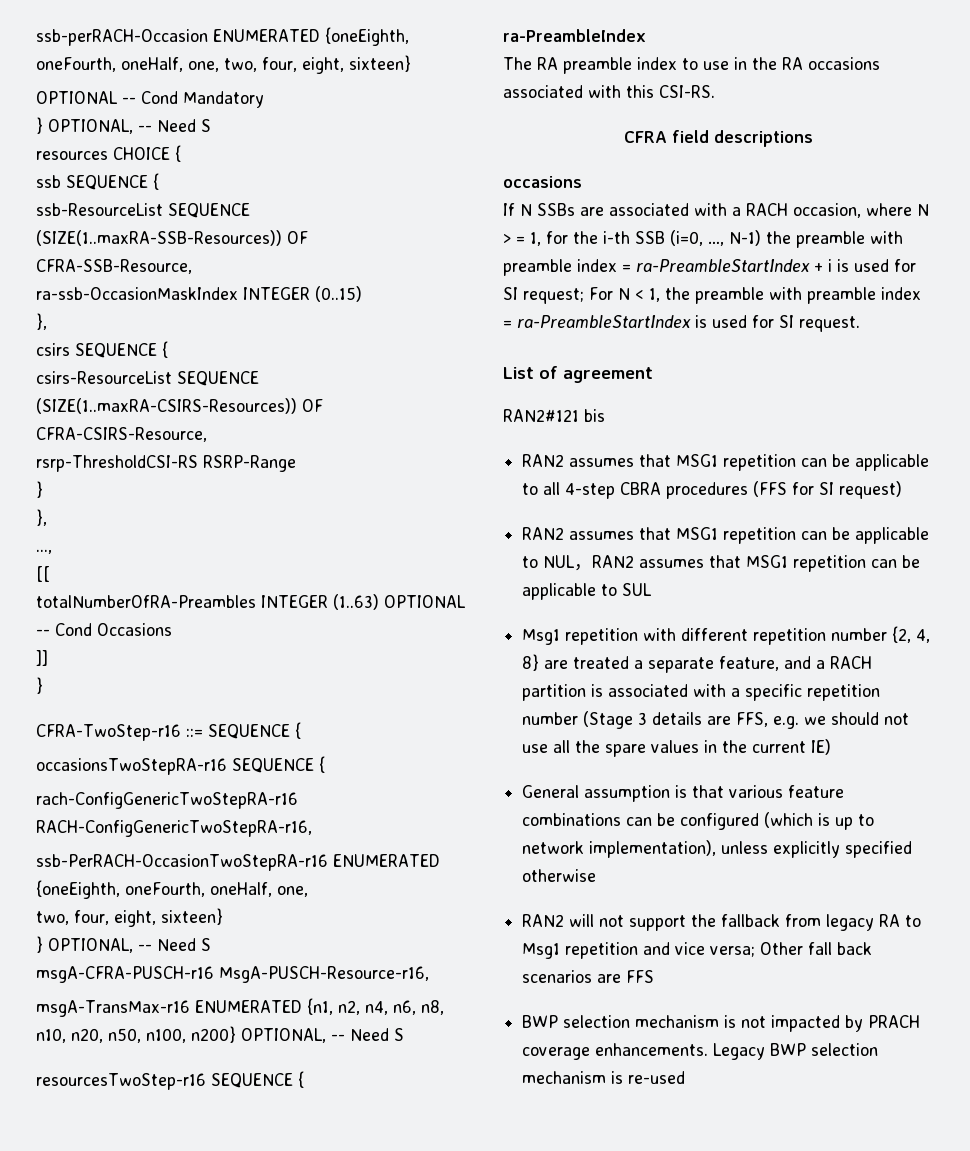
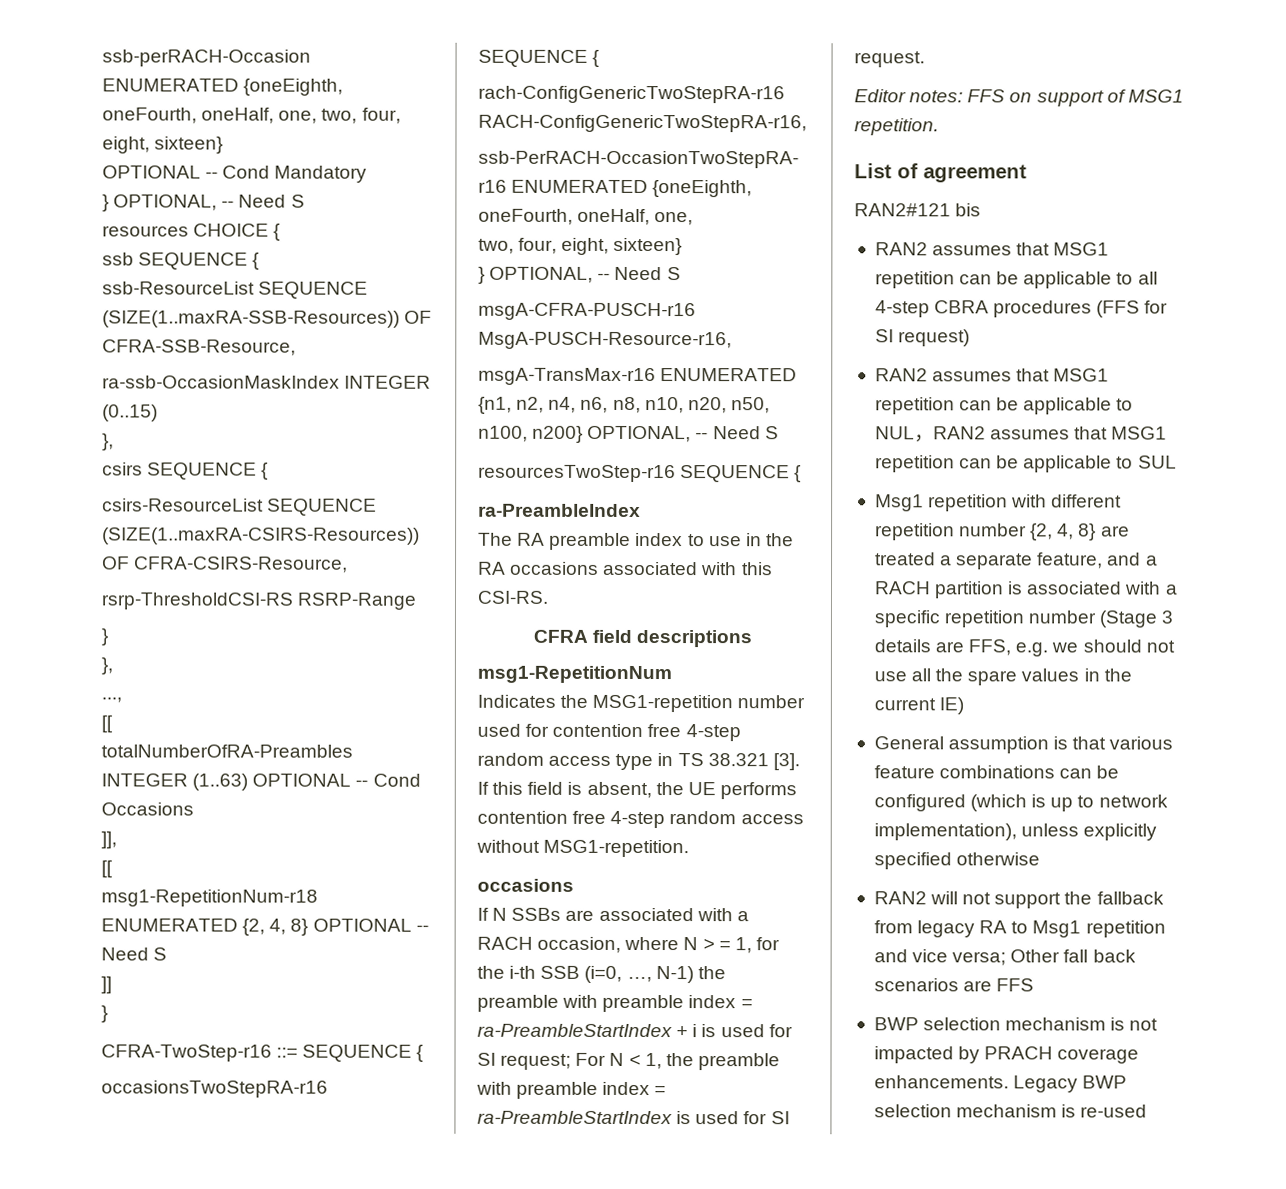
+ ]],
+ [[
+ msg1-RepetitionNum-r18 ENUMERATED {2, 4, 8} OPTIONAL -- Need S
+ msg1-RepetitionNum
+ Indicates the MSG1-repetition number used for contention free 4-step random access type in TS 38.321 [3]. If this field is absent, the UE performs contention free 4-step random access without MSG1-repetition.
+ Editor notes: FFS on support of MSG1 repetition.

